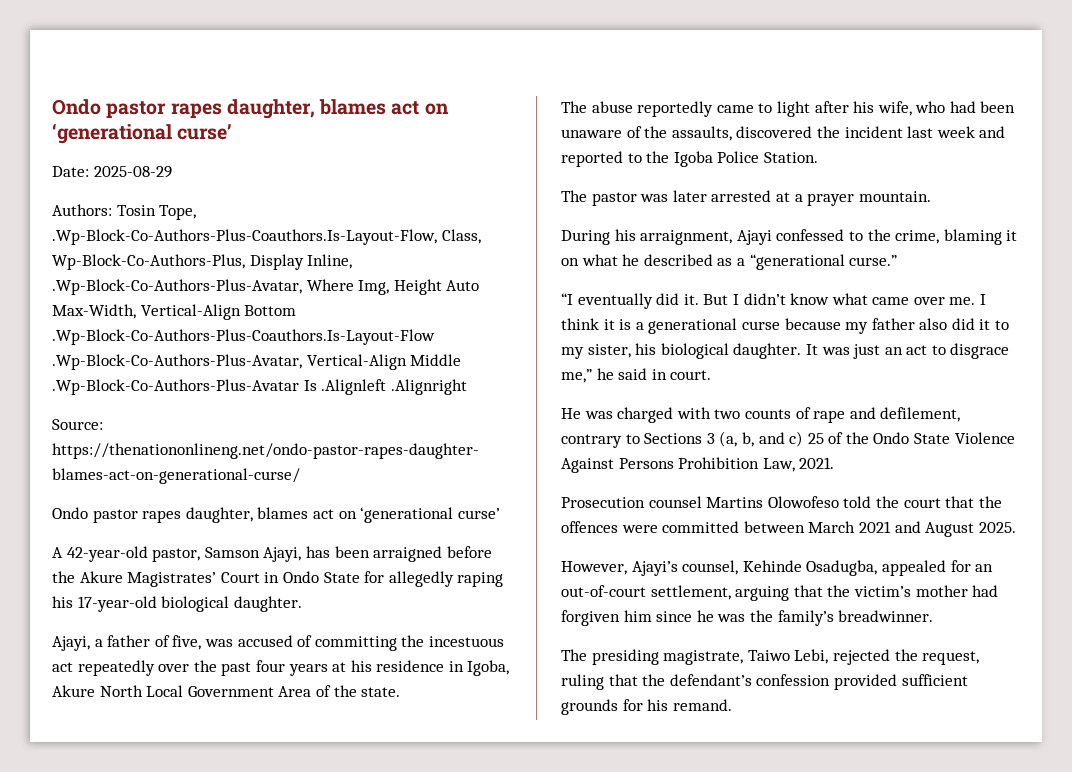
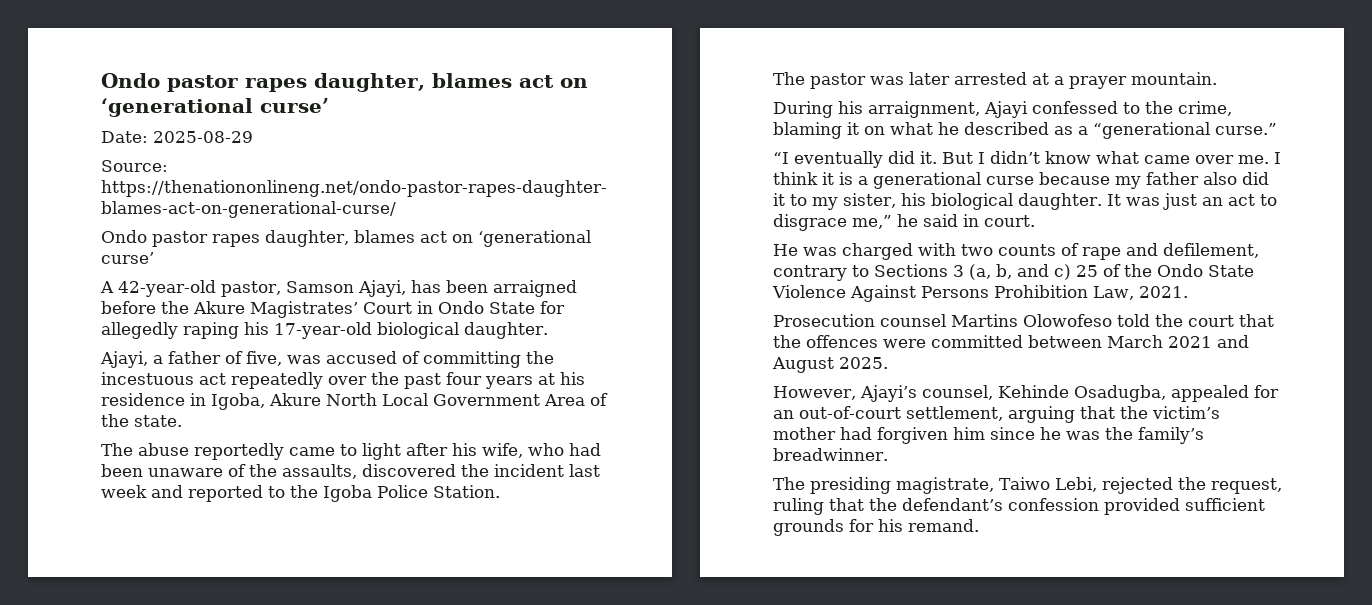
- Authors: Tosin Tope, .Wp-Block-Co-Authors-Plus-Coauthors.Is-Layout-Flow, Class, Wp-Block-Co-Authors-Plus, Display Inline, .Wp-Block-Co-Authors-Plus-Avatar, Where Img, Height Auto Max-Width, Vertical-Align Bottom .Wp-Block-Co-Authors-Plus-Coauthors.Is-Layout-Flow .Wp-Block-Co-Authors-Plus-Avatar, Vertical-Align Middle .Wp-Block-Co-Authors-Plus-Avatar Is .Alignleft .Alignright

